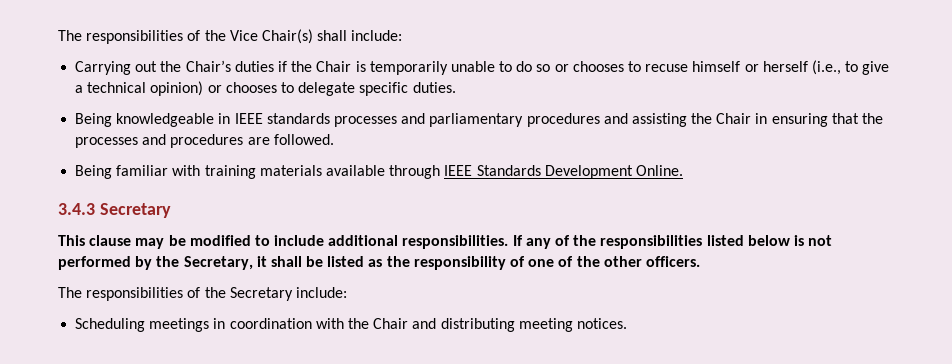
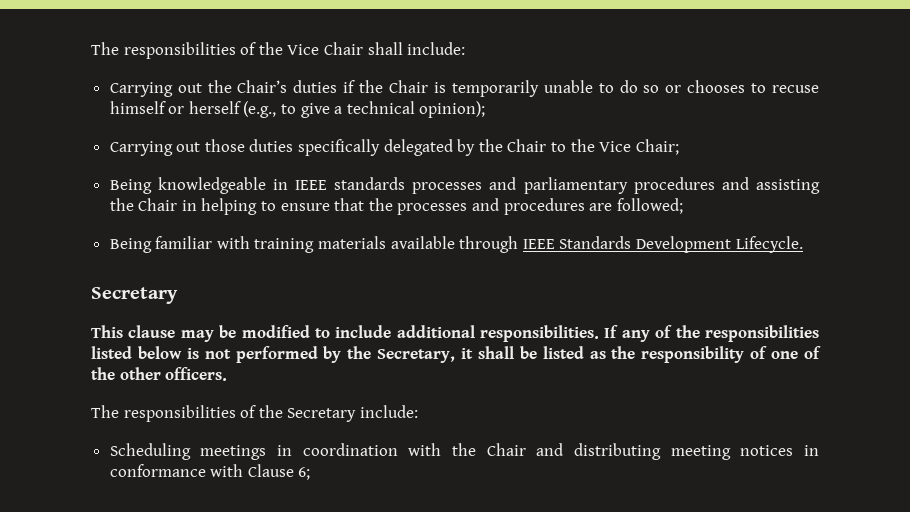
- The responsibilities of the Vice Chair(s) shall include:
+ The responsibilities of the Vice Chair shall include:
- Carrying out the Chair’s duties if the Chair is temporarily unable to do so or chooses to recuse himself or herself (i.e., to give a technical opinion) or chooses to delegate specific duties.
+ Carrying out the Chair’s duties if the Chair is temporarily unable to do so or chooses to recuse himself or herself (e.g., to give a technical opinion);
+ Carrying out those duties specifically delegated by the Chair to the Vice Chair;
- Being knowledgeable in IEEE standards processes and parliamentary procedures and assisting the Chair in ensuring that the processes and procedures are followed.
+ Being knowledgeable in IEEE standards processes and parliamentary procedures and assisting the Chair in helping to ensure that the processes and procedures are followed;
- Being familiar with training materials available through IEEE Standards Development Online.
- 3.4.3 Secretary
+ Being familiar with training materials available through IEEE Standards Development Lifecycle.
+ Secretary
- Scheduling meetings in coordination with the Chair and distributing meeting notices.
+ Scheduling meetings in coordination with the Chair and distributing meeting notices in conformance with Clause 6;

